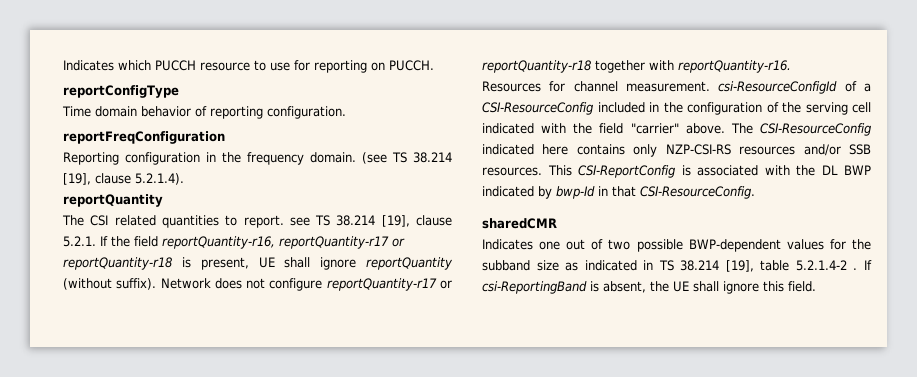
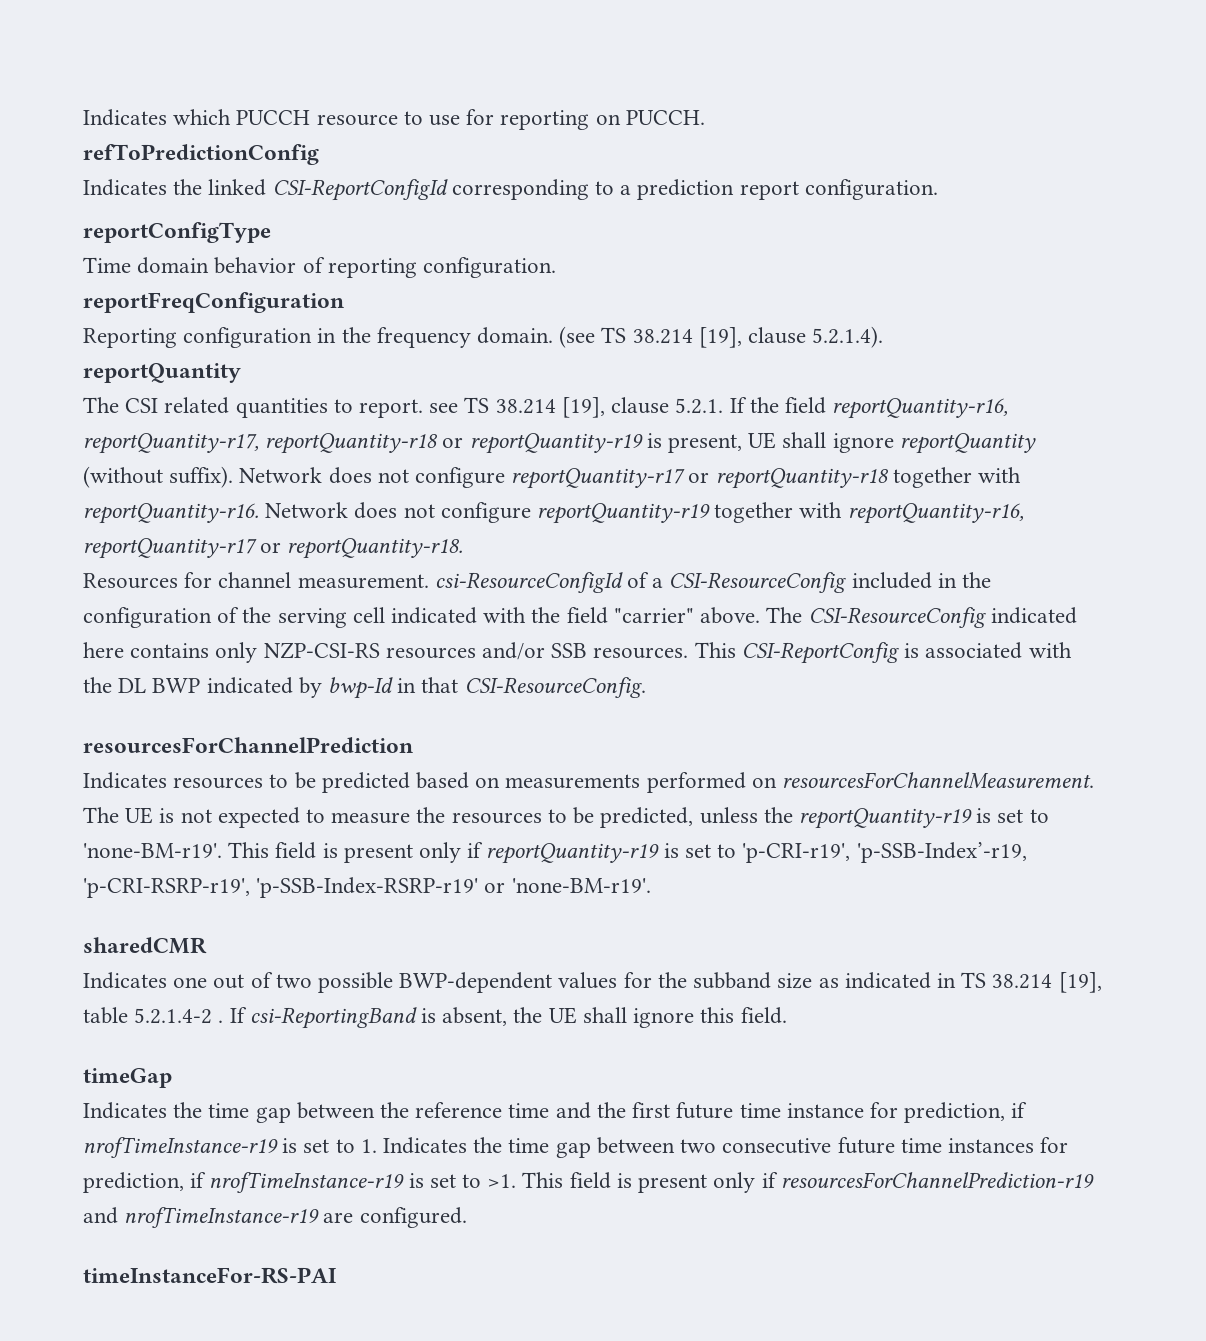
+ refToPredictionConfig
+ Indicates the linked CSI-ReportConfigId corresponding to a prediction report configuration.
- The CSI related quantities to report. see TS 38.214 [19], clause 5.2.1. If the field reportQuantity-r16, reportQuantity-r17 or reportQuantity-r18 is present, UE shall ignore reportQuantity (without suffix).
+ The CSI related quantities to report. see TS 38.214 [19], clause 5.2.1. If the field reportQuantity-r16, reportQuantity-r17, reportQuantity-r18 or reportQuantity-r19 is present, UE shall ignore reportQuantity (without suffix).
+ Network does not configure reportQuantity-r19 together with reportQuantity-r16, reportQuantity-r17 or reportQuantity-r18.
+ resourcesForChannelPrediction
+ Indicates resources to be predicted based on measurements performed on resourcesForChannelMeasurement. The UE is not expected to measure the resources to be predicted, unless the reportQuantity-r19 is set to 'none-BM-r19'. This field is present only if reportQuantity-r19 is set to 'p-CRI-r19', 'p-SSB-Index’-r19, 'p-CRI-RSRP-r19', 'p-SSB-Index-RSRP-r19' or 'none-BM-r19'.
+ timeGap
+ Indicates the time gap between the reference time and the first future time instance for prediction, if nrofTimeInstance-r19 is set to 1. Indicates the time gap between two consecutive future time instances for prediction, if nrofTimeInstance-r19 is set to >1. This field is present only if resourcesForChannelPrediction-r19 and nrofTimeInstance-r19 are configured.
+ timeInstanceFor-RS-PAI

